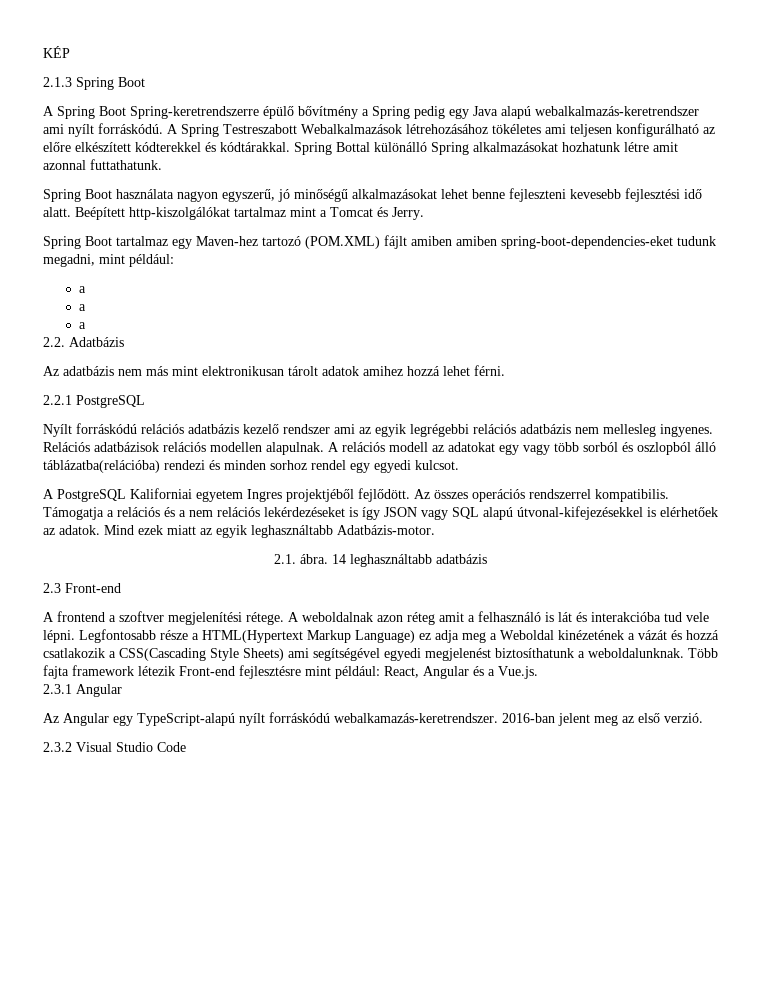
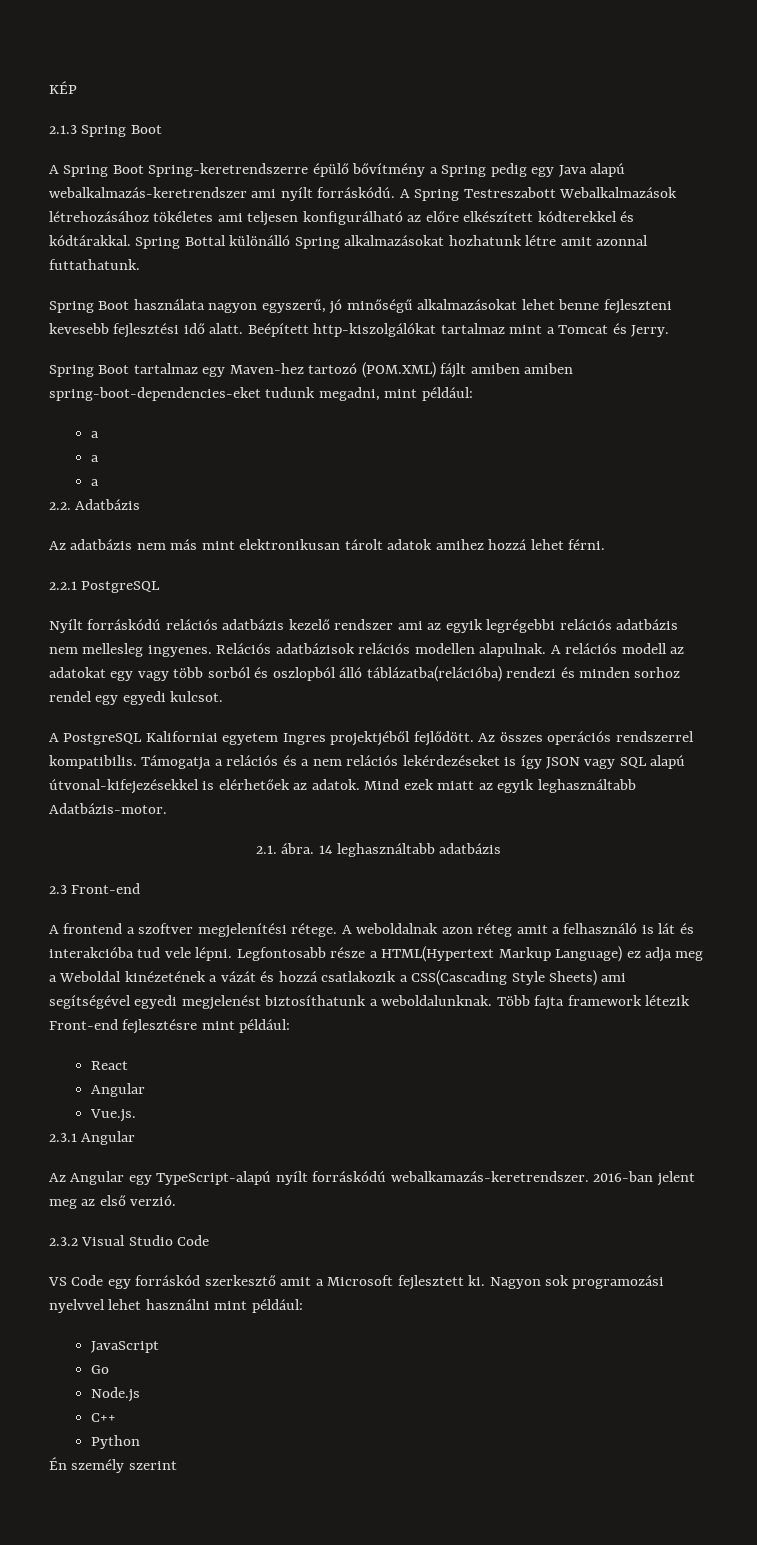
- Több fajta framework létezik Front-end fejlesztésre mint például: React, Angular és a Vue.js.
+ Több fajta framework létezik Front-end fejlesztésre mint például:
+ React
+ Angular
+ Vue.js.
+ VS Code egy forráskód szerkesztő amit a Microsoft fejlesztett ki. Nagyon sok programozási nyelvvel lehet használni mint például:
+ JavaScript
+ Go
+ Node.js
+ C++
+ Python
+ Én személy szerint

